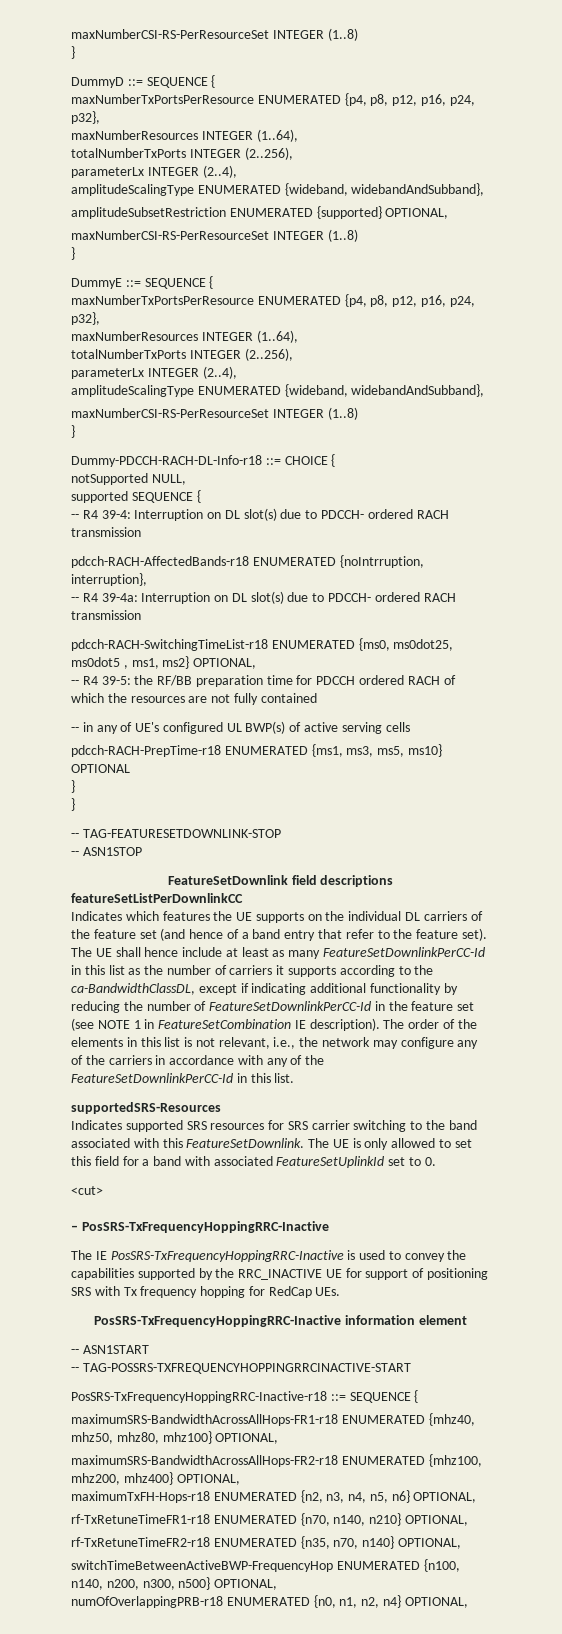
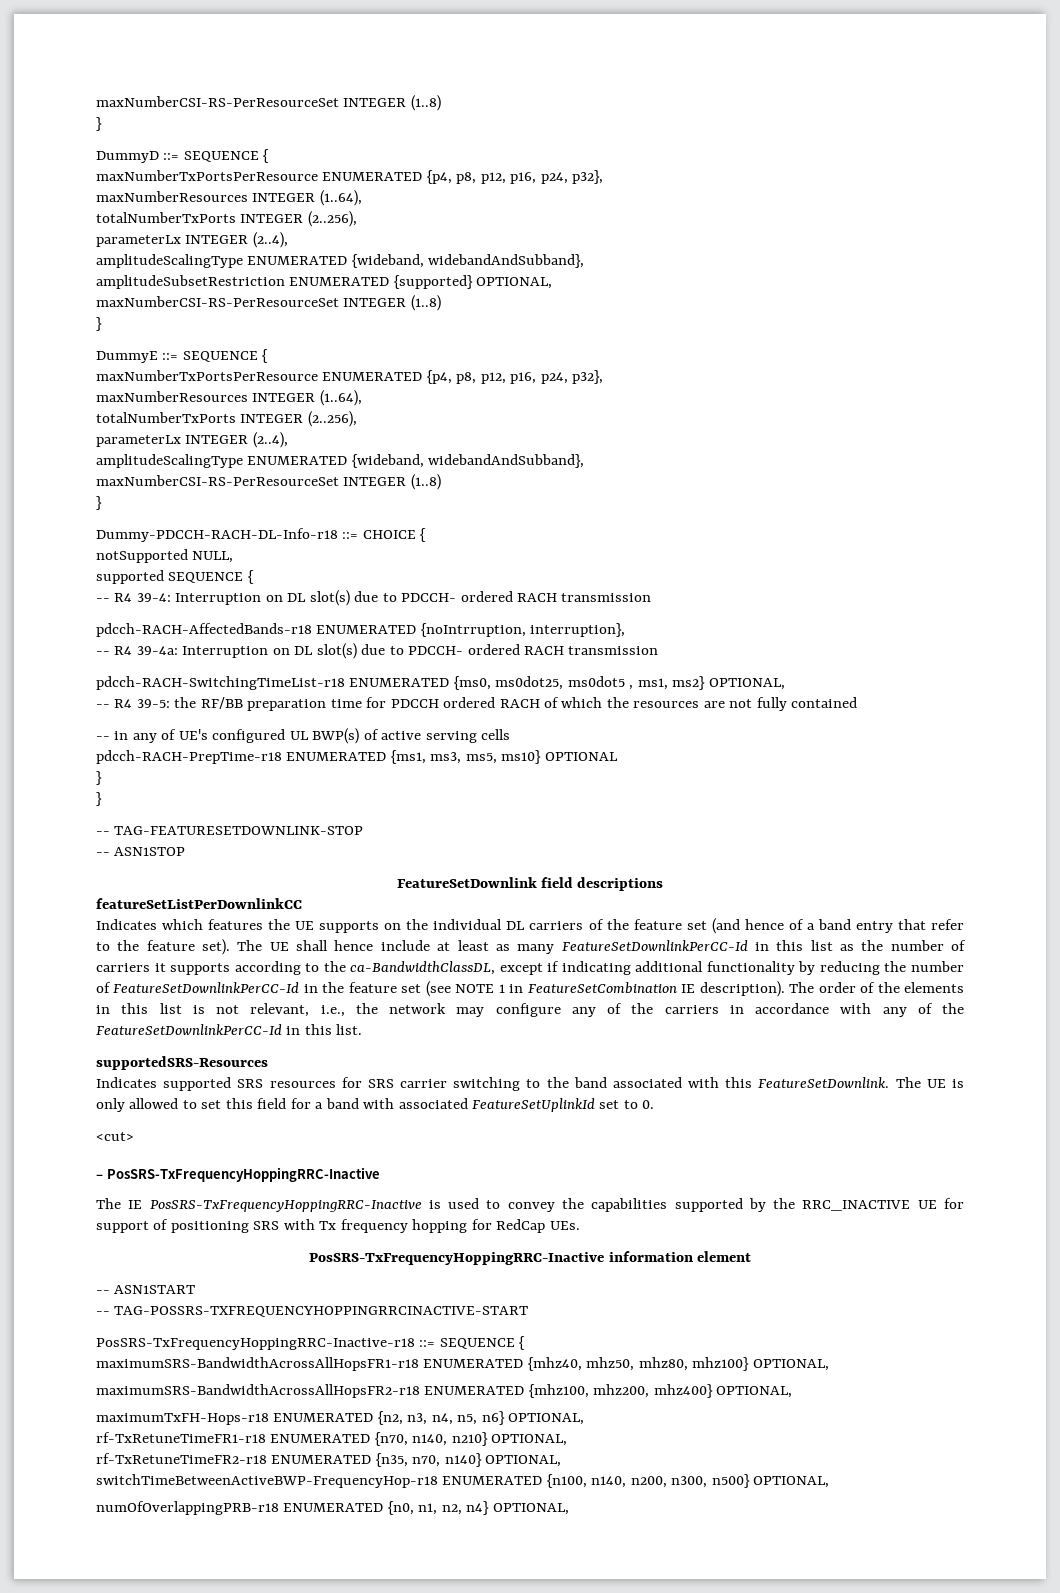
- maximumSRS-BandwidthAcrossAllHops-FR1-r18 ENUMERATED {mhz40, mhz50, mhz80, mhz100} OPTIONAL,
+ maximumSRS-BandwidthAcrossAllHopsFR1-r18 ENUMERATED {mhz40, mhz50, mhz80, mhz100} OPTIONAL,
- maximumSRS-BandwidthAcrossAllHops-FR2-r18 ENUMERATED {mhz100, mhz200, mhz400} OPTIONAL,
+ maximumSRS-BandwidthAcrossAllHopsFR2-r18 ENUMERATED {mhz100, mhz200, mhz400} OPTIONAL,
- switchTimeBetweenActiveBWP-FrequencyHop ENUMERATED {n100, n140, n200, n300, n500} OPTIONAL,
+ switchTimeBetweenActiveBWP-FrequencyHop-r18 ENUMERATED {n100, n140, n200, n300, n500} OPTIONAL,

